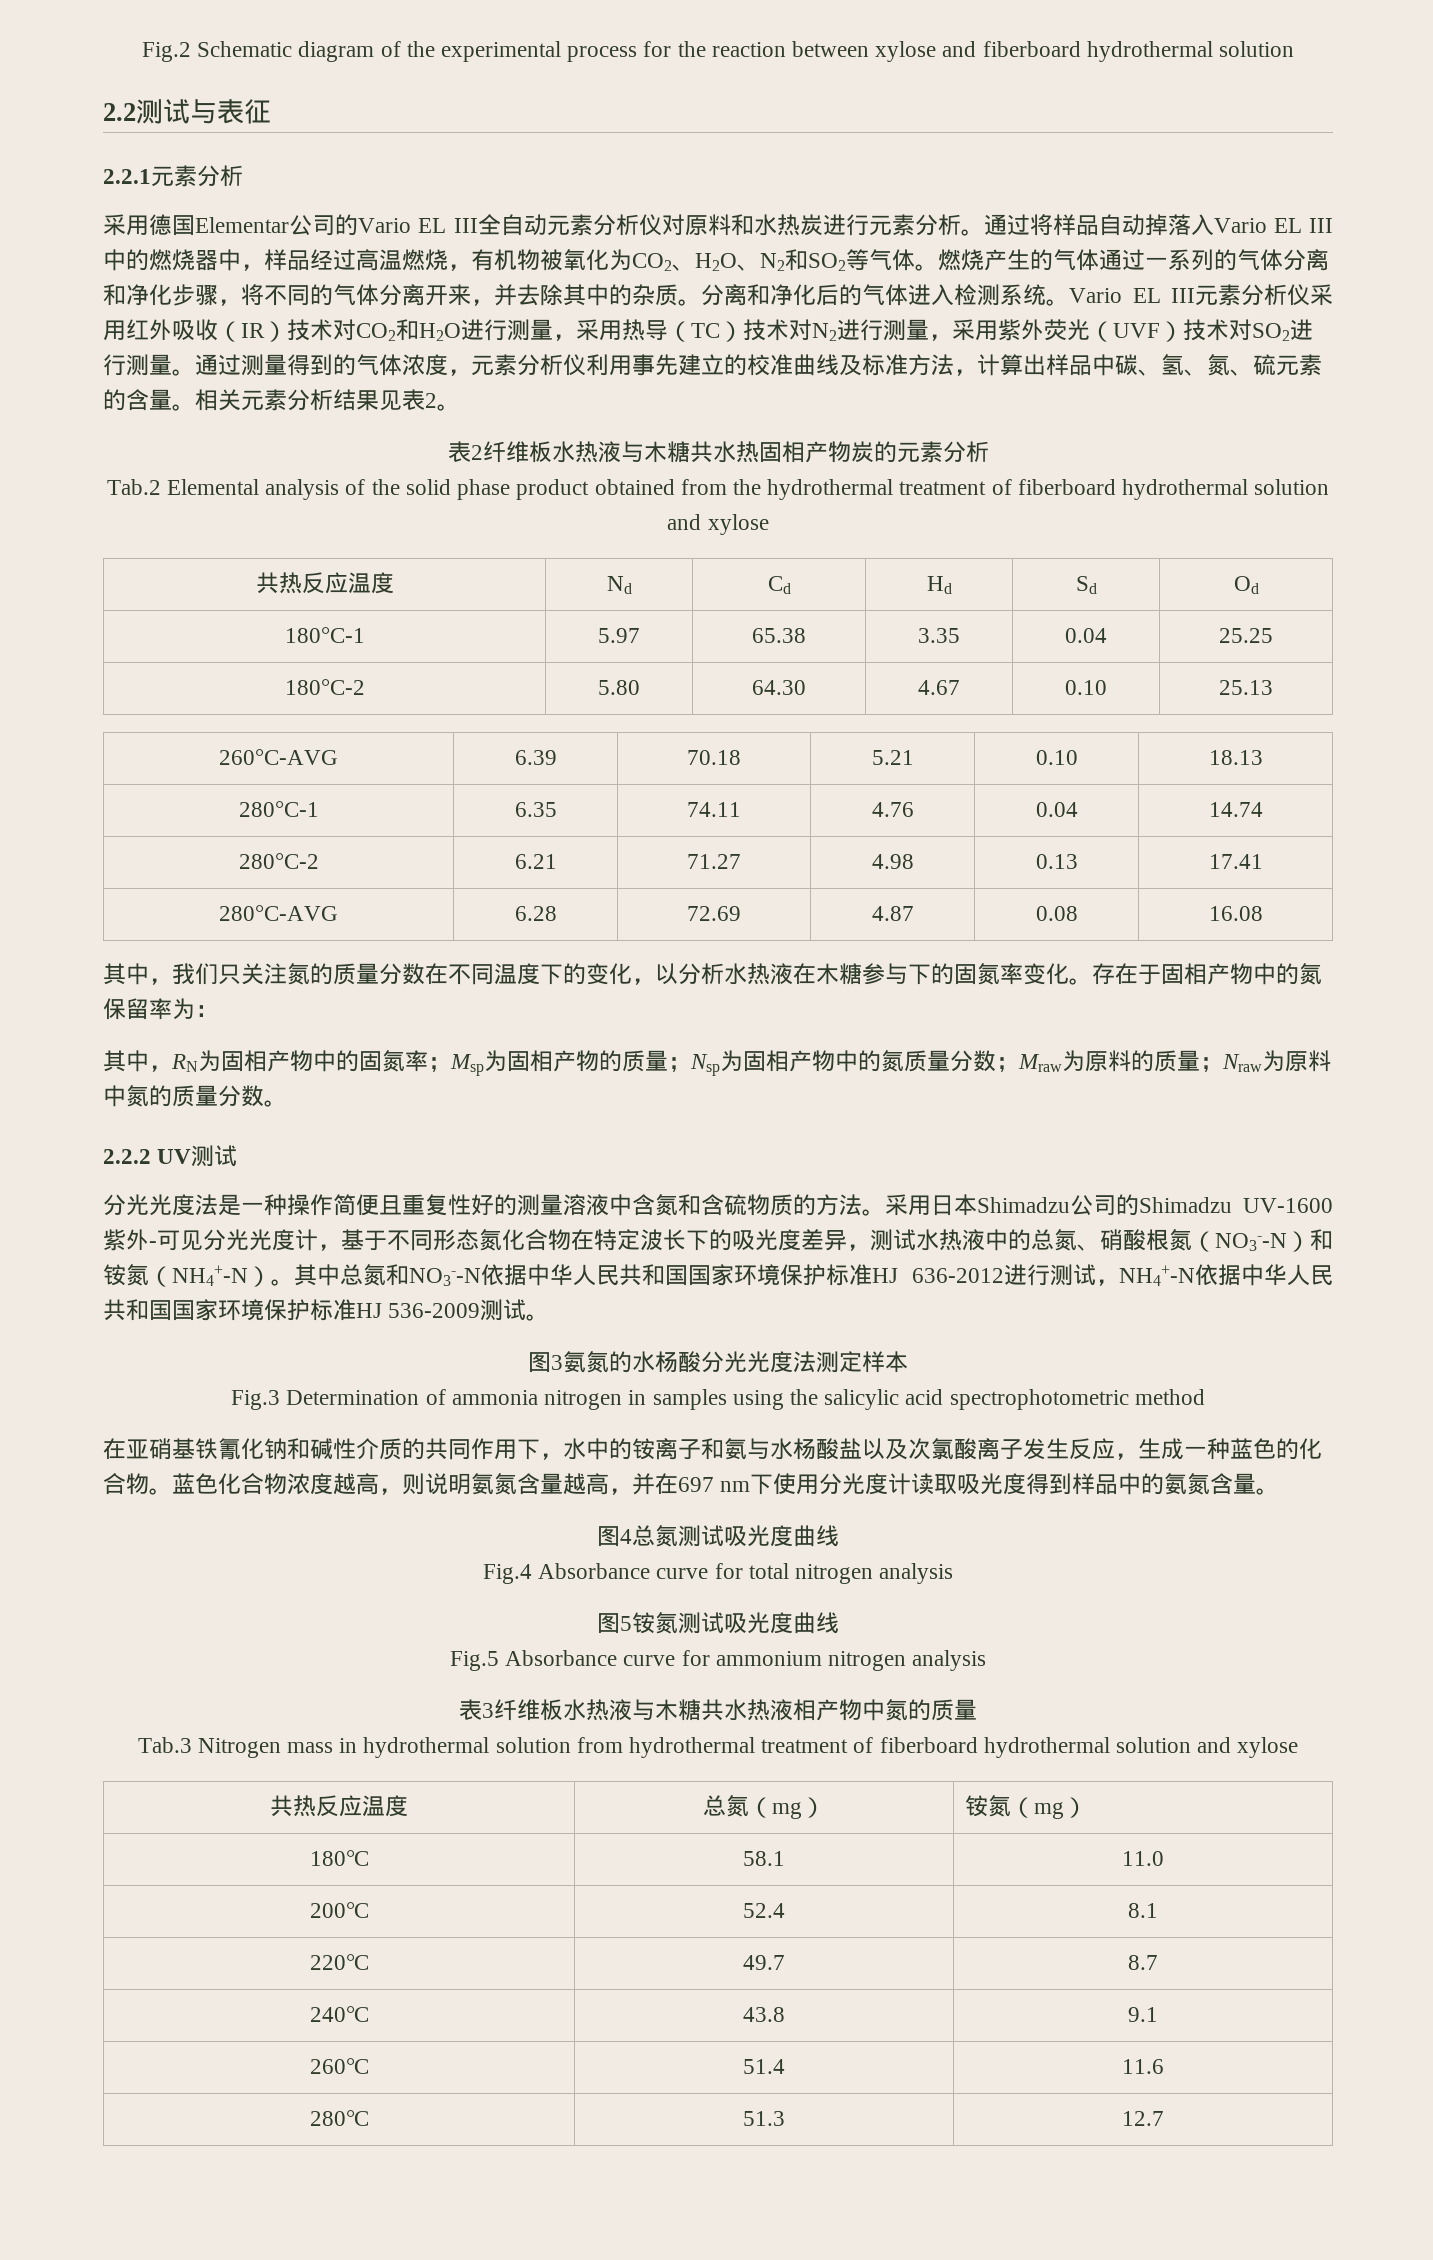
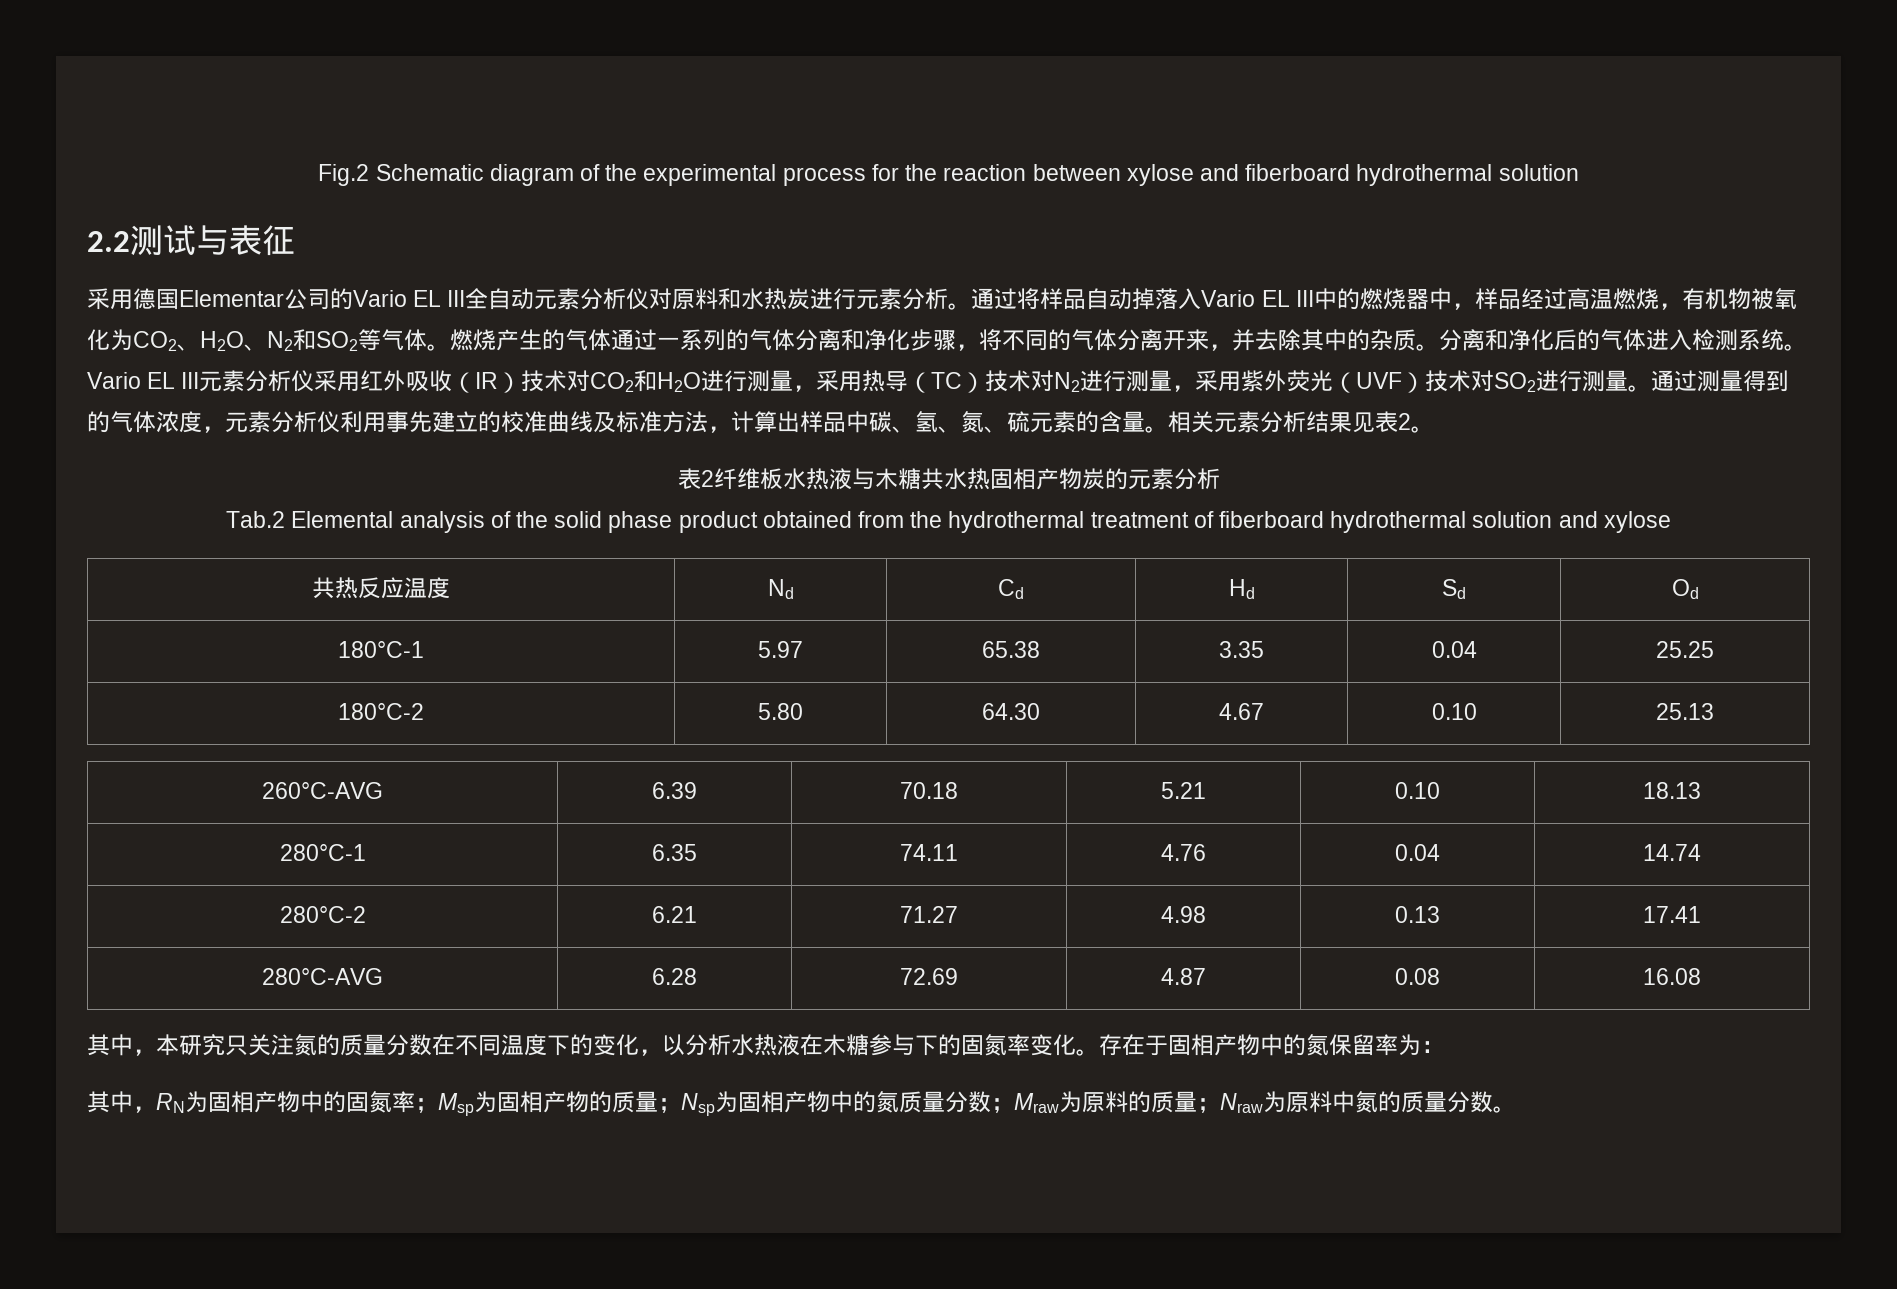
- 2.2.1元素分析
- 其中，我们只关注氮的质量分数在不同温度下的变化，以分析水热液在木糖参与下的固氮率变化。
+ 其中，本研究只关注氮的质量分数在不同温度下的变化，以分析水热液在木糖参与下的固氮率变化。
- 2.2.2 UV测试
- 分光光度法是一种操作简便且重复性好的测量溶液中含氮和含硫物质的方法。采用日本Shimadzu公司的Shimadzu UV-1600紫外-可见分光光度计，基于不同形态氮化合物在特定波长下的吸光度差异，测试水热液中的总氮、硝酸根氮（NO3--N）和铵氮（NH4+-N）。其中总氮和NO3--N依据中华人民共和国国家环境保护标准HJ 636-2012进行测试，NH4+-N依据中华人民共和国国家环境保护标准HJ 536-2009测试。
- 图3氨氮的水杨酸分光光度法测定样本
- Fig.3 Determination of ammonia nitrogen in samples using the salicylic acid spectrophotometric method
- 在亚硝基铁氰化钠和碱性介质的共同作用下，水中的铵离子和氨与水杨酸盐以及次氯酸离子发生反应，生成一种蓝色的化合物。蓝色化合物浓度越高，则说明氨氮含量越高，并在697 nm下使用分光度计读取吸光度得到样品中的氨氮含量。
- 图4总氮测试吸光度曲线
- Fig.4 Absorbance curve for total nitrogen analysis
- 图5铵氮测试吸光度曲线
- Fig.5 Absorbance curve for ammonium nitrogen analysis
- 表3纤维板水热液与木糖共水热液相产物中氮的质量
- Tab.3 Nitrogen mass in hydrothermal solution from hydrothermal treatment of fiberboard hydrothermal solution and xylose
- 共热反应温度 | 总氮（mg） | 铵氮（mg）
- 180℃ | 58.1 | 11.0
- 200℃ | 52.4 | 8.1
- 220℃ | 49.7 | 8.7
- 240℃ | 43.8 | 9.1
- 260℃ | 51.4 | 11.6
- 280℃ | 51.3 | 12.7

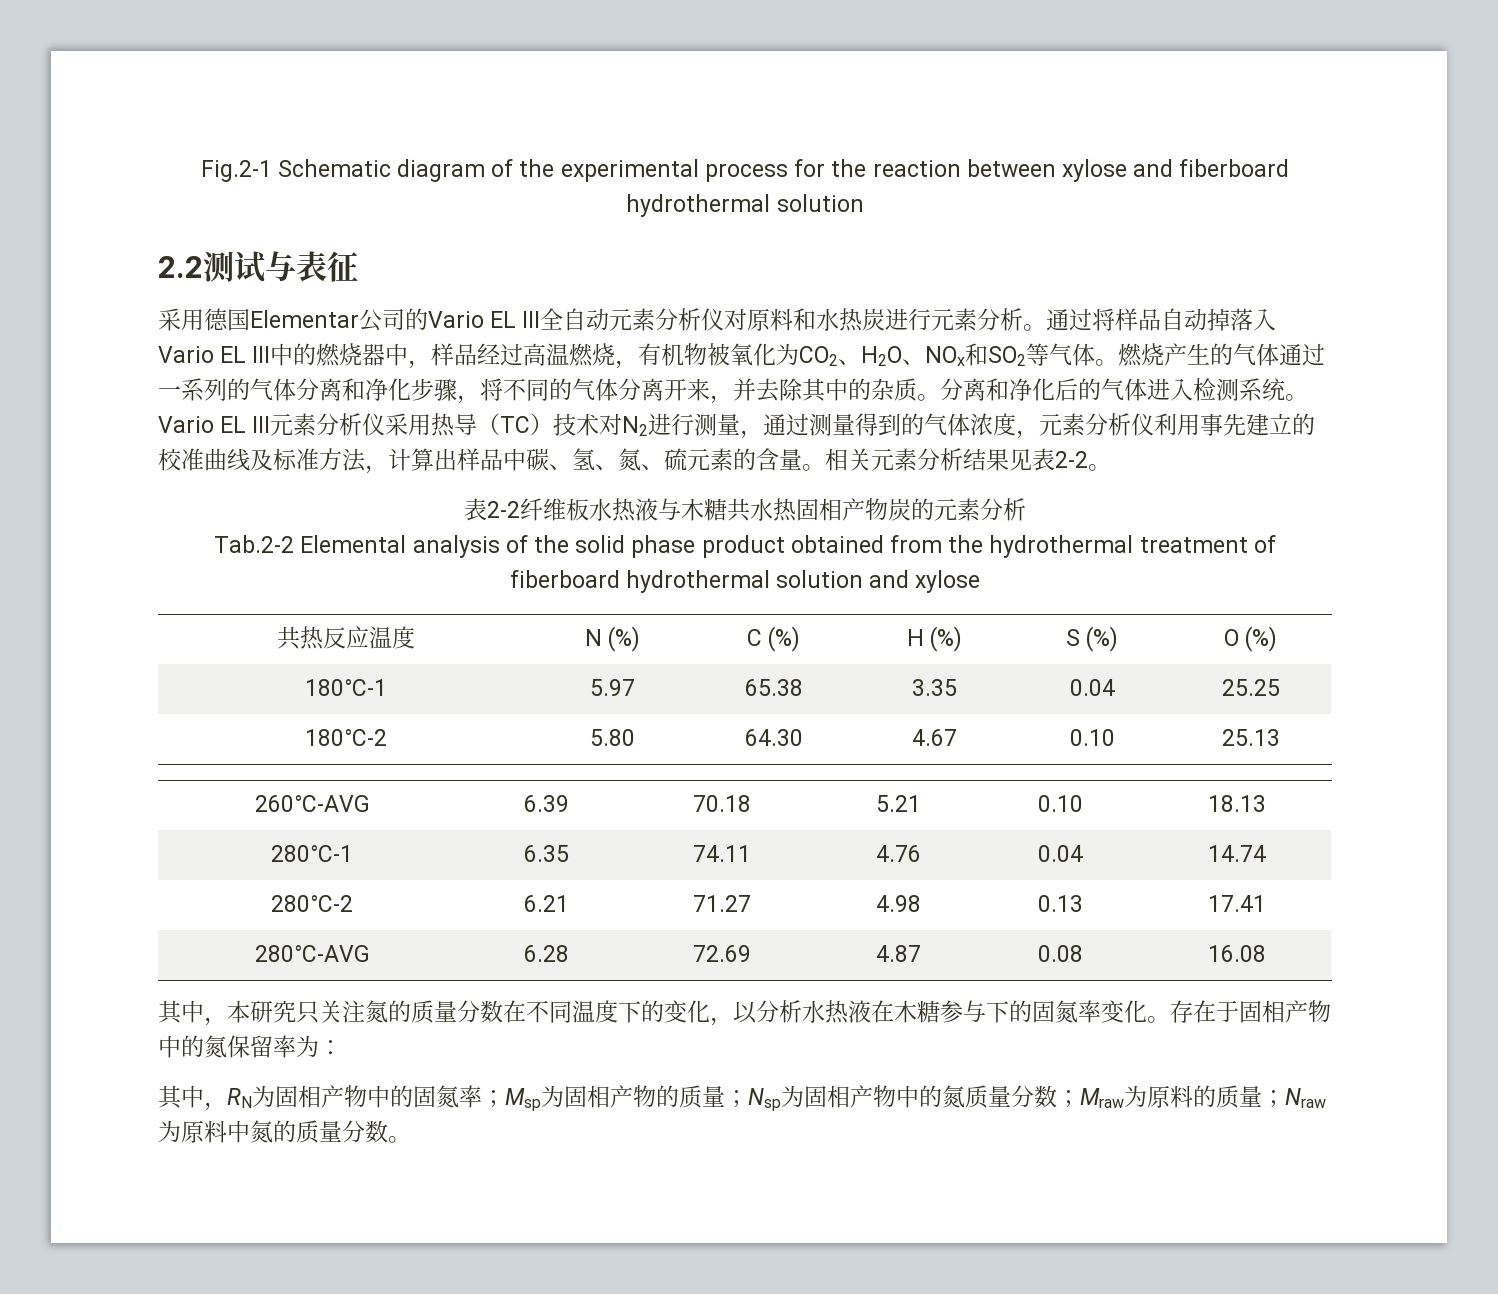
- Fig.2 Schematic diagram of the experimental process for the reaction between xylose and fiberboard hydrothermal solution
+ Fig.2-1 Schematic diagram of the experimental process for the reaction between xylose and fiberboard hydrothermal solution
- 通过将样品自动掉落入Vario EL III中的燃烧器中，样品经过高温燃烧，有机物被氧化为CO2、H2O、N2和SO2等气体。
+ 通过将样品自动掉落入Vario EL III中的燃烧器中，样品经过高温燃烧，有机物被氧化为CO2、H2O、NOx和SO2等气体。
- Vario EL III元素分析仪采用红外吸收（IR）技术对CO2和H2O进行测量，采用热导（TC）技术对N2进行测量，采用紫外荧光（UVF）技术对SO2进行测量。通过测量得到的气体浓度，元素分析仪利用事先建立的校准曲线及标准方法，计算出样品中碳、氢、氮、硫元素的含量。
+ Vario EL III元素分析仪采用热导（TC）技术对N2进行测量，通过测量得到的气体浓度，元素分析仪利用事先建立的校准曲线及标准方法，计算出样品中碳、氢、氮、硫元素的含量。
- 相关元素分析结果见表2。
+ 相关元素分析结果见表2-2。
- 表2纤维板水热液与木糖共水热固相产物炭的元素分析
+ 表2-2纤维板水热液与木糖共水热固相产物炭的元素分析
- Tab.2 Elemental analysis of the solid phase product obtained from the hydrothermal treatment of fiberboard hydrothermal solution and xylose
+ Tab.2-2 Elemental analysis of the solid phase product obtained from the hydrothermal treatment of fiberboard hydrothermal solution and xylose
- 共热反应温度 | Nd | Cd | Hd | Sd | Od
+ 共热反应温度 | N (%) | C (%) | H (%) | S (%) | O (%)

